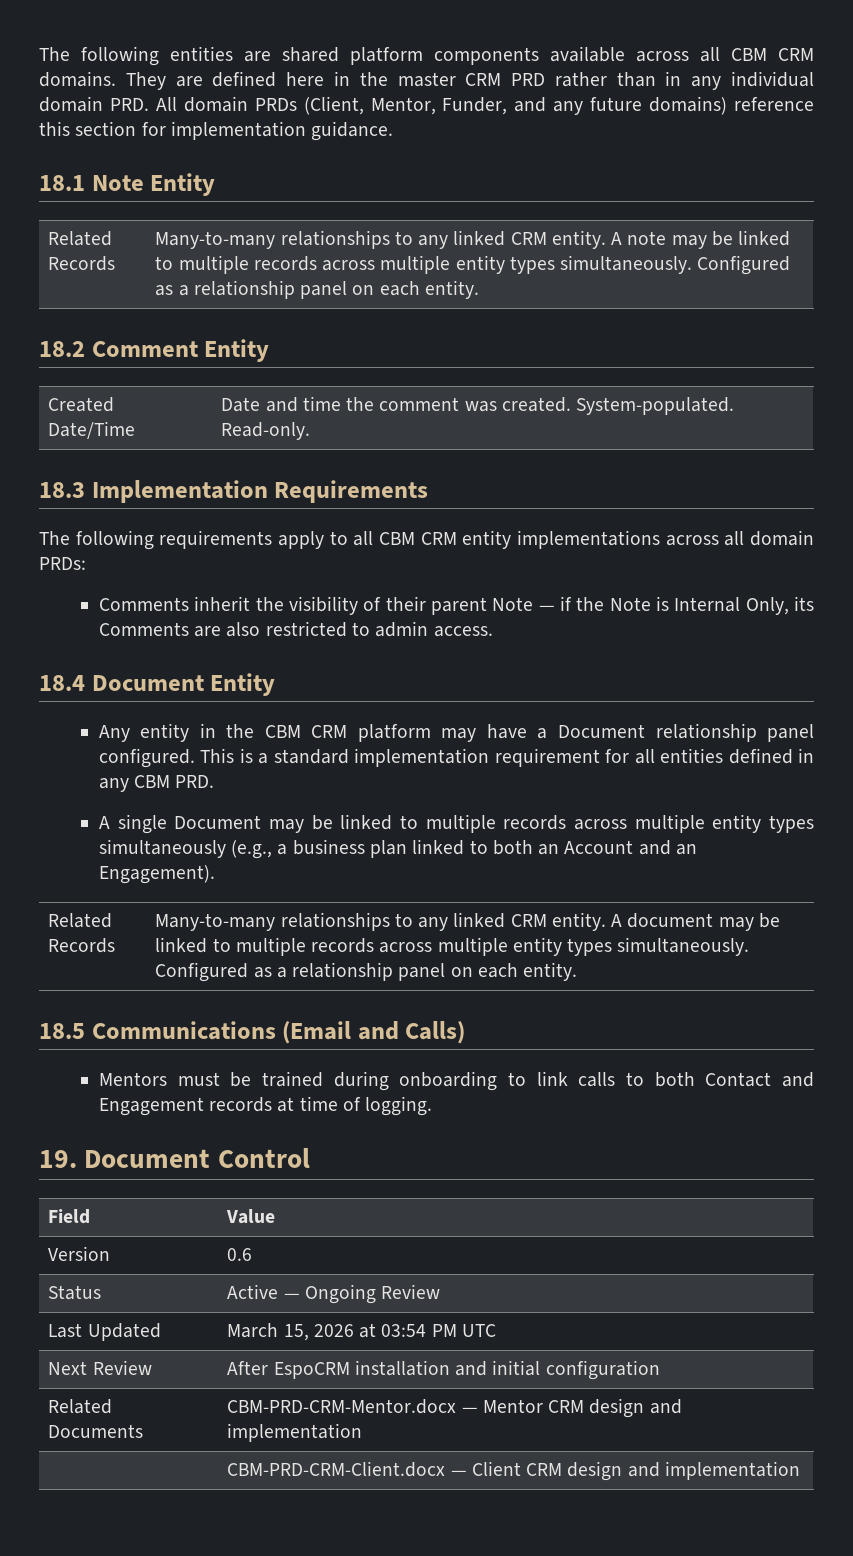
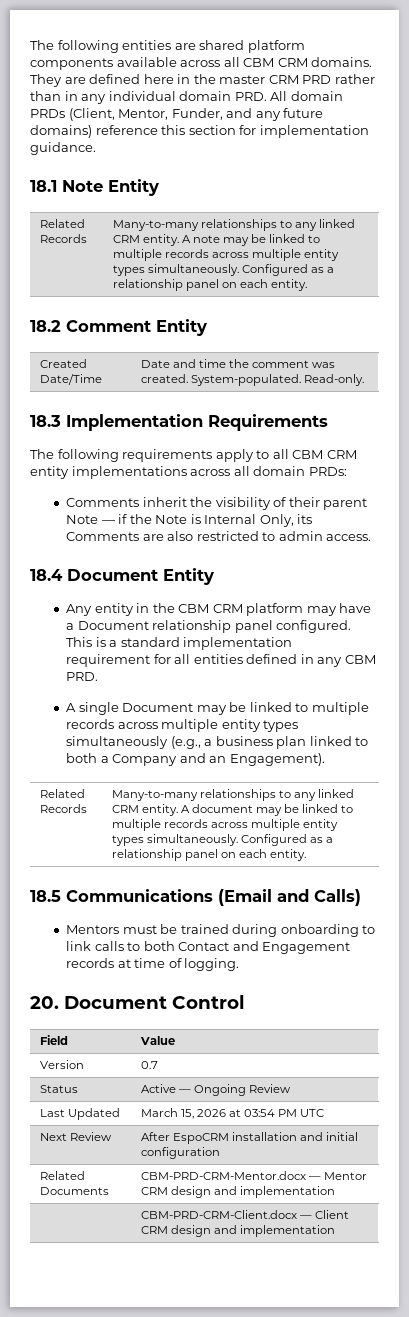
- A single Document may be linked to multiple records across multiple entity types simultaneously (e.g., a business plan linked to both an Account and an Engagement).
+ A single Document may be linked to multiple records across multiple entity types simultaneously (e.g., a business plan linked to both a Company and an Engagement).
- 19. Document Control
+ 20. Document Control
- Version | 0.6
+ Version | 0.7

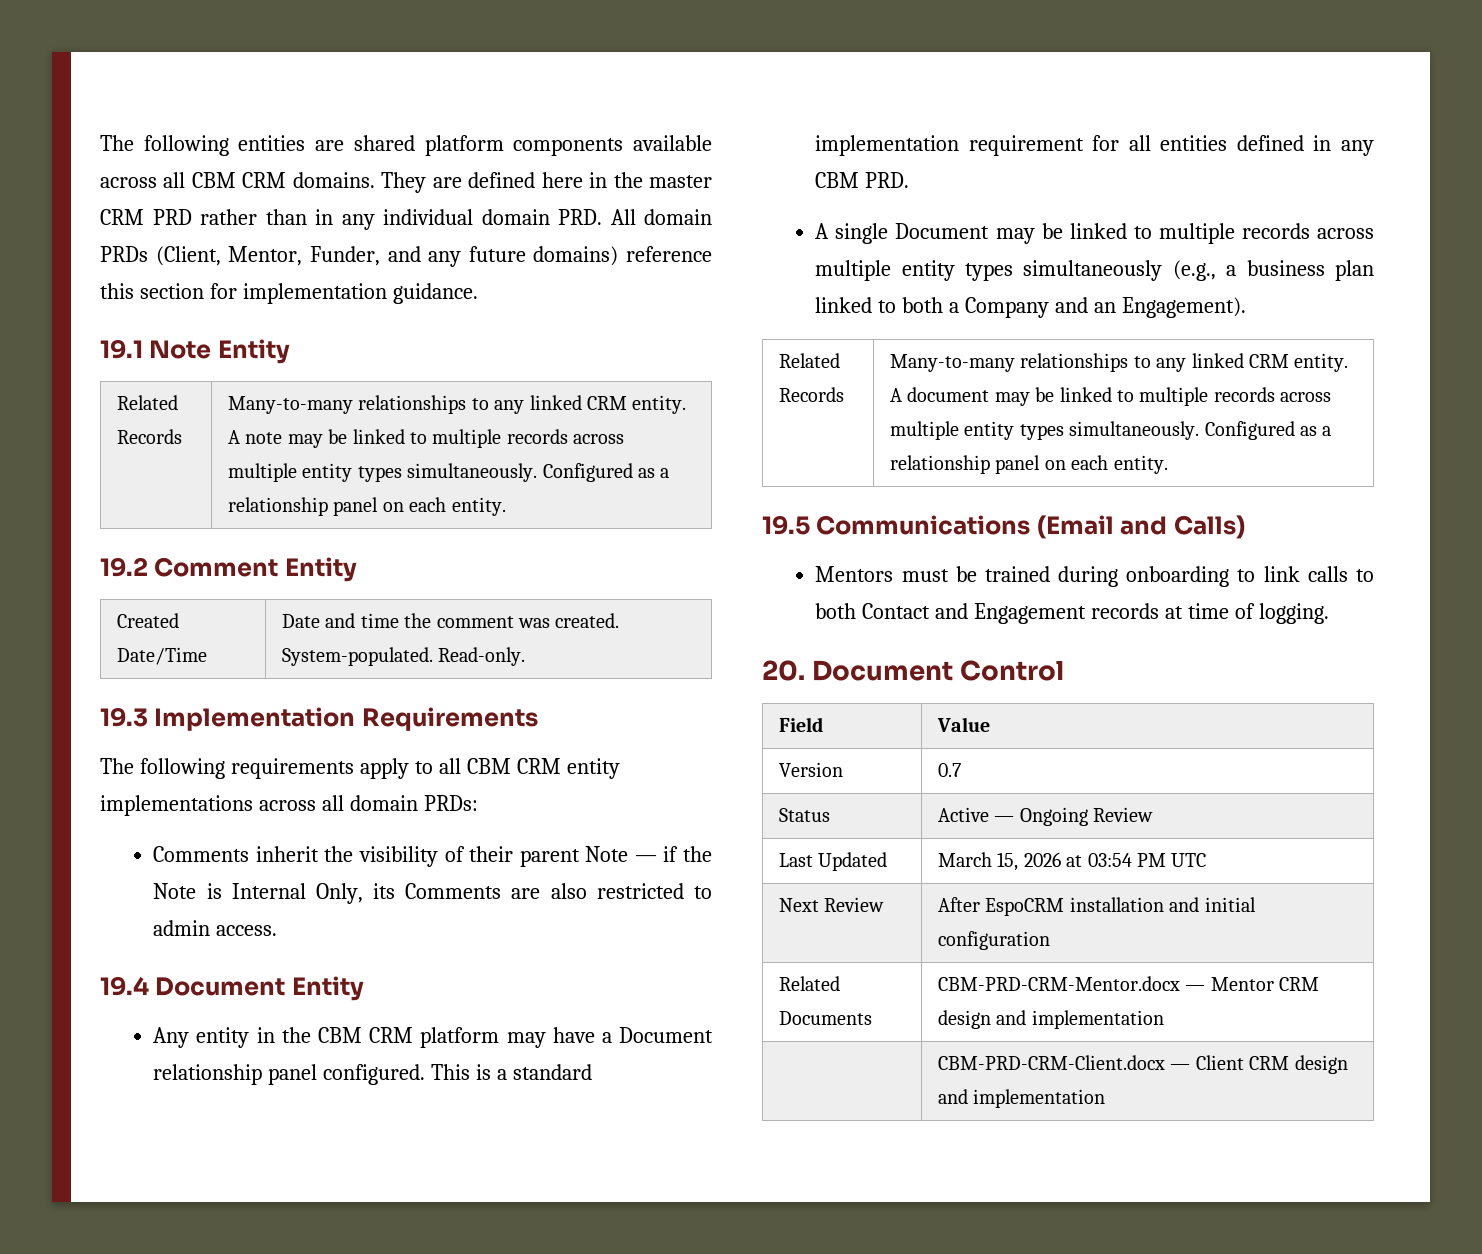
- 18.1 Note Entity
+ 19.1 Note Entity
- 18.2 Comment Entity
+ 19.2 Comment Entity
- 18.3 Implementation Requirements
+ 19.3 Implementation Requirements
- 18.4 Document Entity
+ 19.4 Document Entity
- 18.5 Communications (Email and Calls)
+ 19.5 Communications (Email and Calls)

